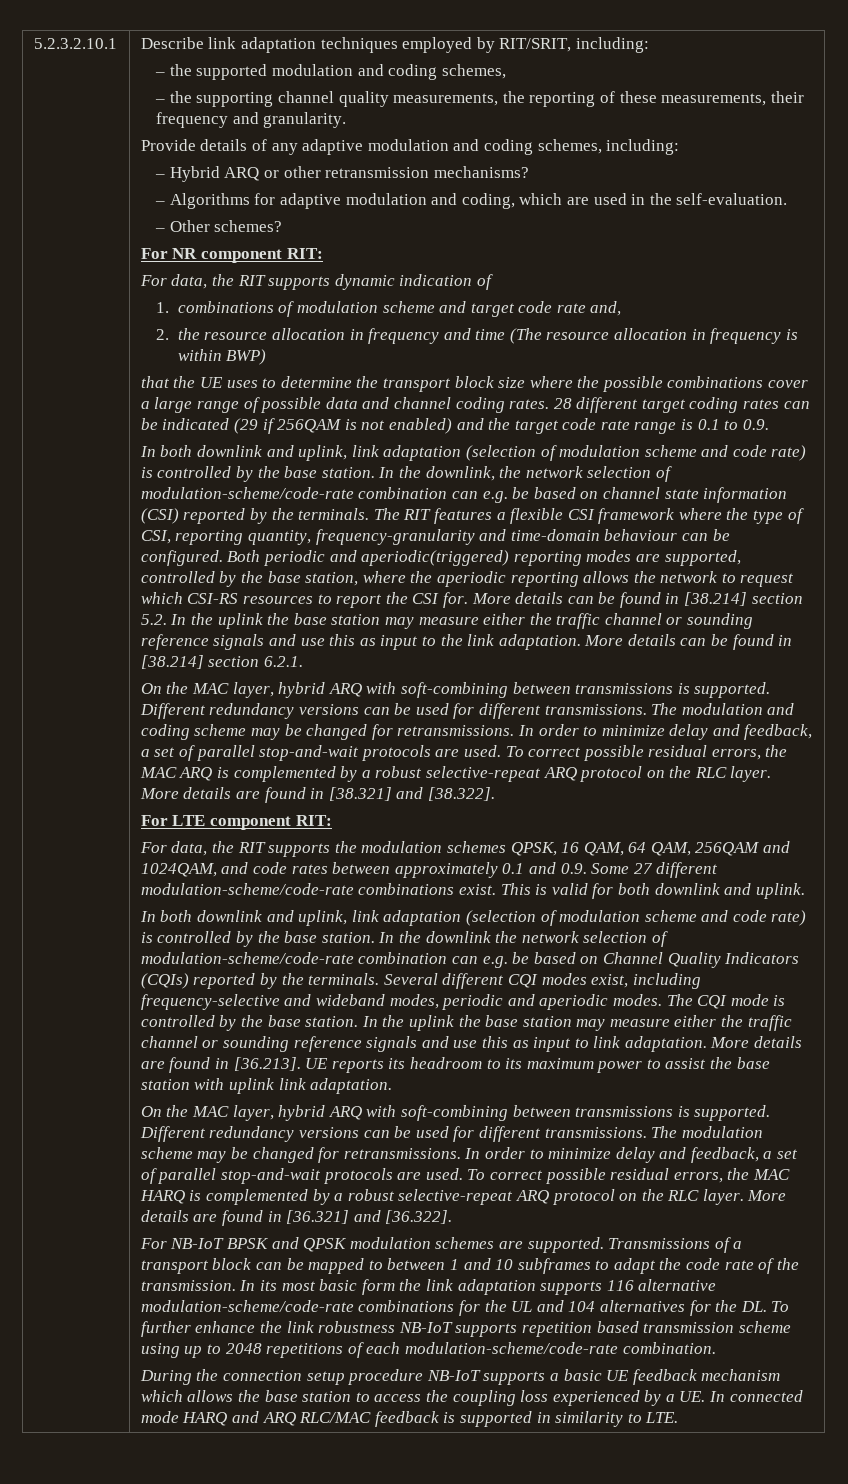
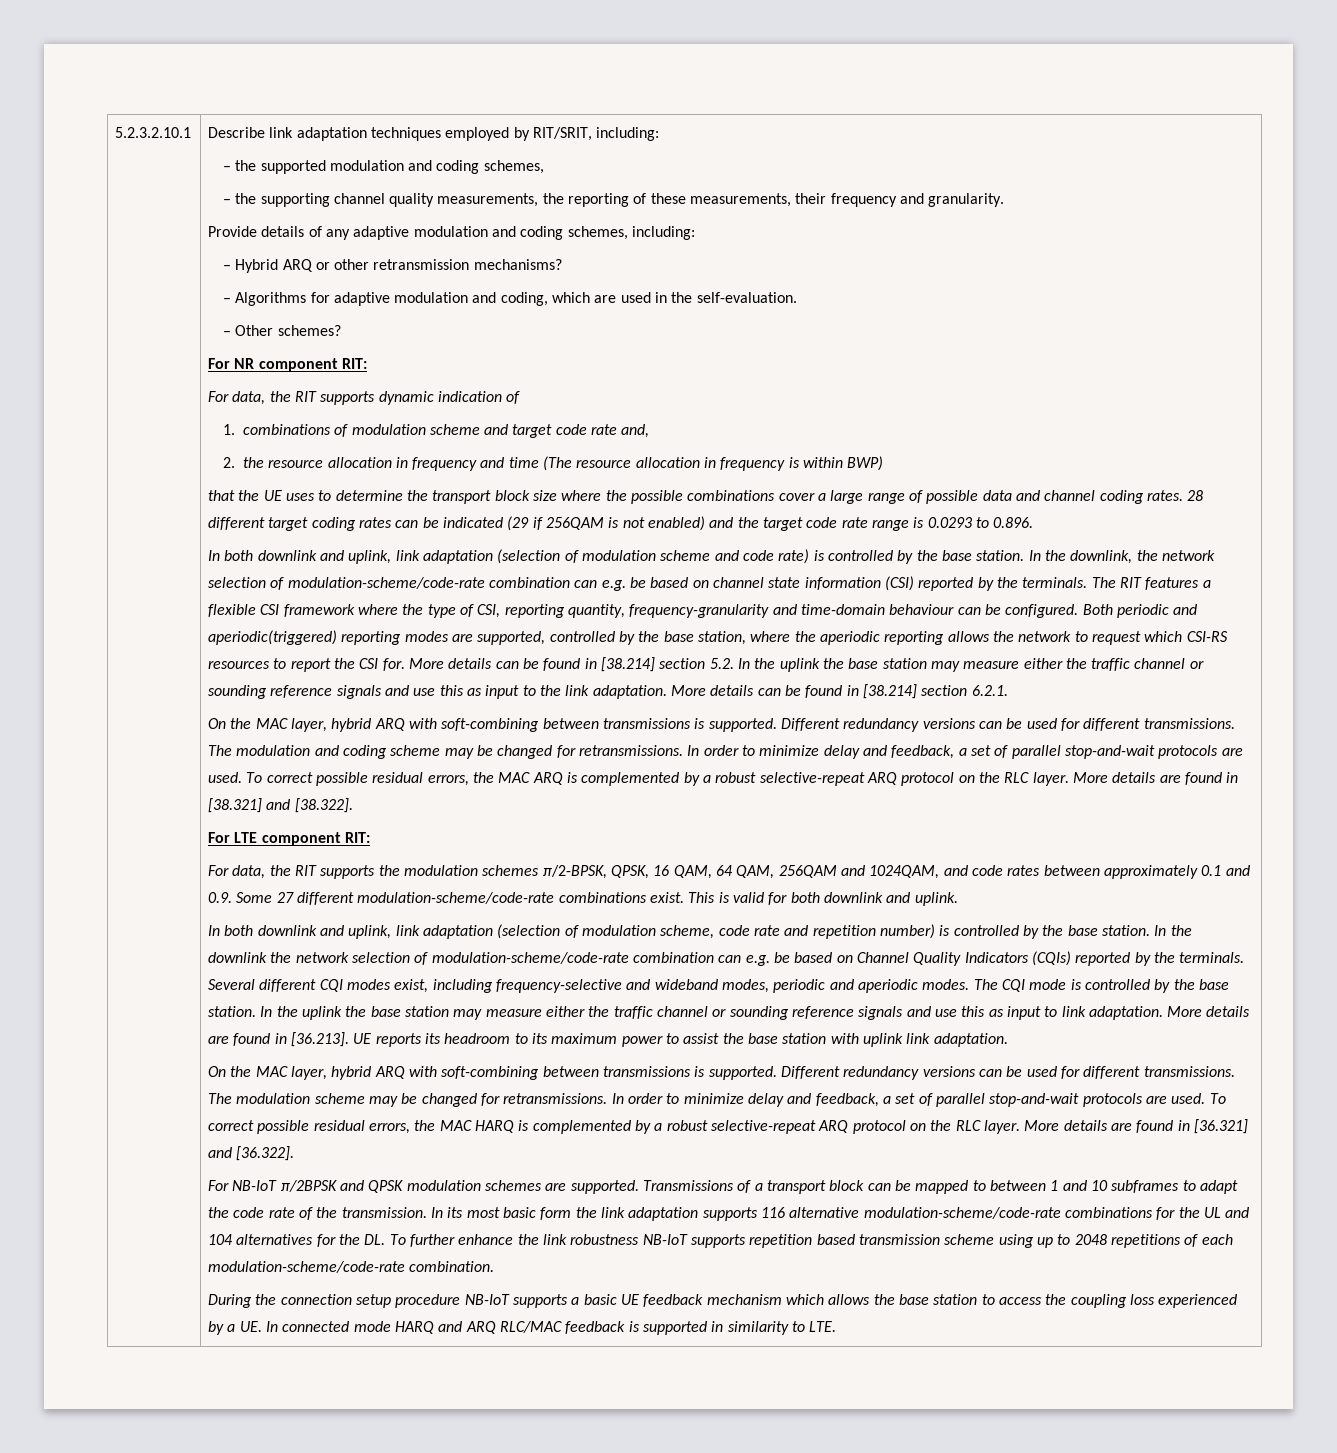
- 28 different target coding rates can be indicated (29 if 256QAM is not enabled) and the target code rate range is 0.1 to 0.9.
+ 28 different target coding rates can be indicated (29 if 256QAM is not enabled) and the target code rate range is 0.0293 to 0.896.
- For data, the RIT supports the modulation schemes QPSK, 16 QAM, 64 QAM, 256QAM and 1024QAM, and code rates between approximately 0.1 and 0.9. Some 27 different modulation-scheme/code-rate combinations exist.
+ For data, the RIT supports the modulation schemes π/2-BPSK, QPSK, 16 QAM, 64 QAM, 256QAM and 1024QAM, and code rates between approximately 0.1 and 0.9. Some 27 different modulation-scheme/code-rate combinations exist.
  This is valid for both downlink and uplink.
- In both downlink and uplink, link adaptation (selection of modulation scheme and code rate) is controlled by the base station.
+ In both downlink and uplink, link adaptation (selection of modulation scheme, code rate and repetition number) is controlled by the base station.
- For NB-IoT BPSK and QPSK modulation schemes are supported.
+ For NB-IoT π/2BPSK and QPSK modulation schemes are supported.

